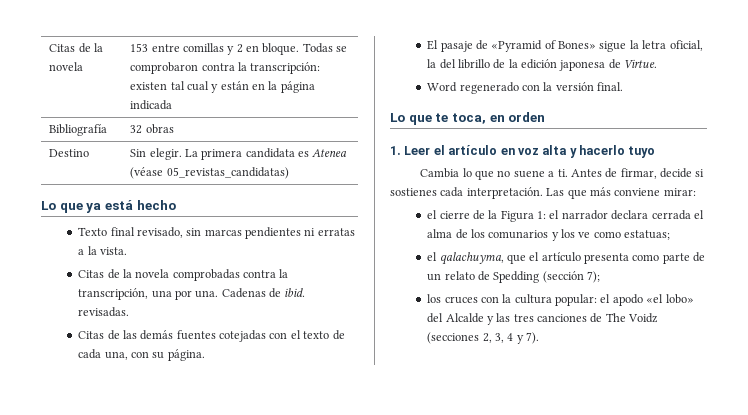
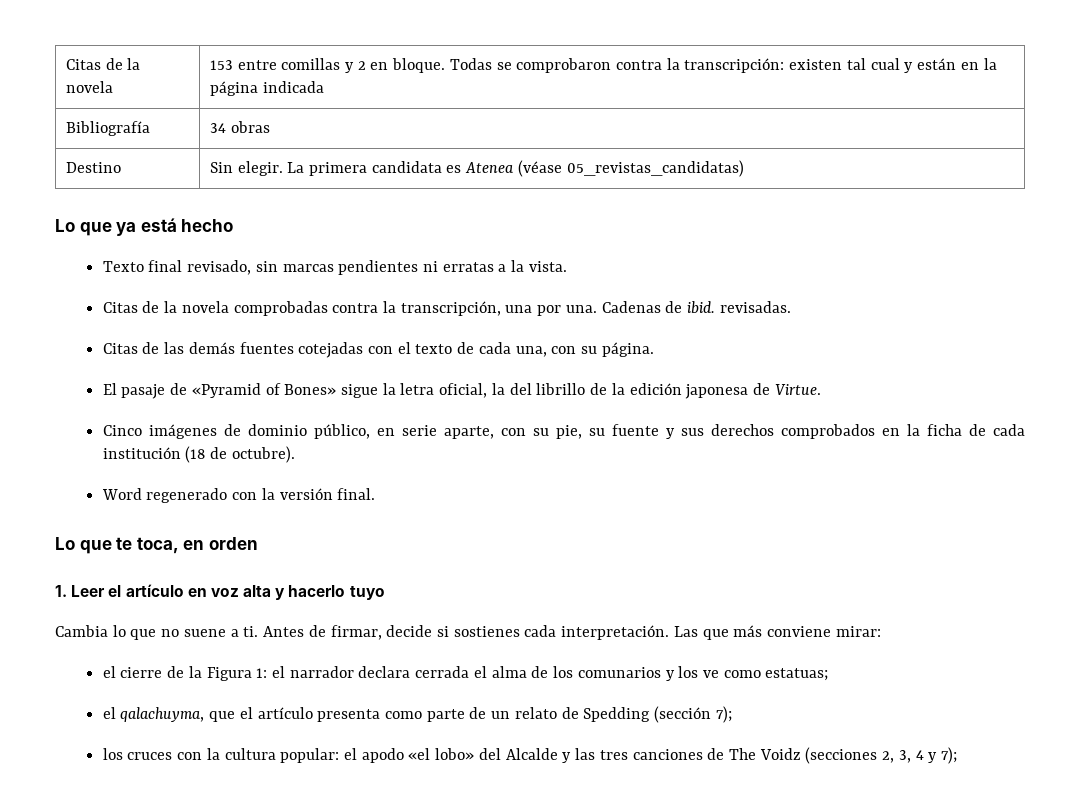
- Bibliografía | 32 obras
+ Bibliografía | 34 obras
+ Cinco imágenes de dominio público, en serie aparte, con su pie, su fuente y sus derechos comprobados en la ficha de cada institución (18 de octubre).
- los cruces con la cultura popular: el apodo «el lobo» del Alcalde y las tres canciones de The Voidz (secciones 2, 3, 4 y 7).
+ los cruces con la cultura popular: el apodo «el lobo» del Alcalde y las tres canciones de The Voidz (secciones 2, 3, 4 y 7);

